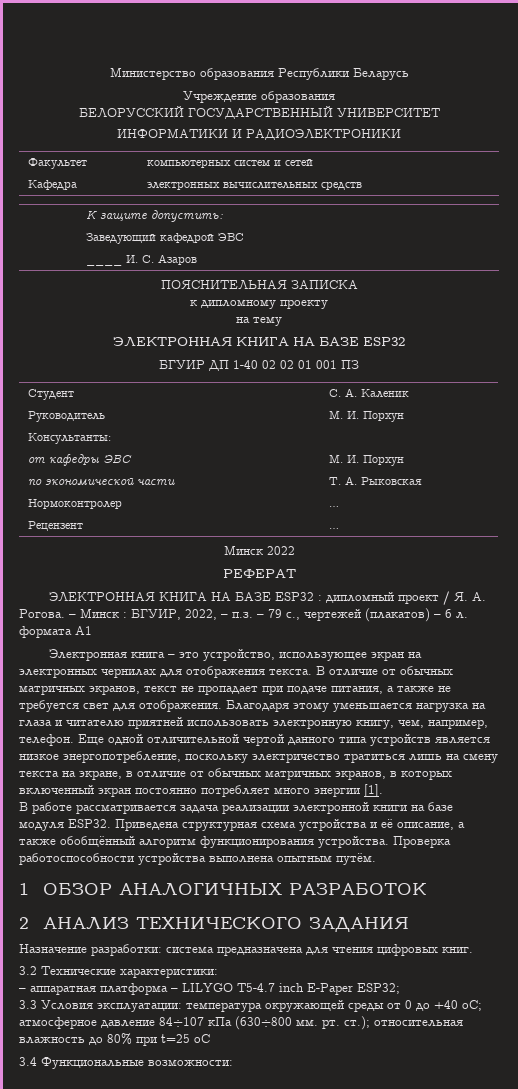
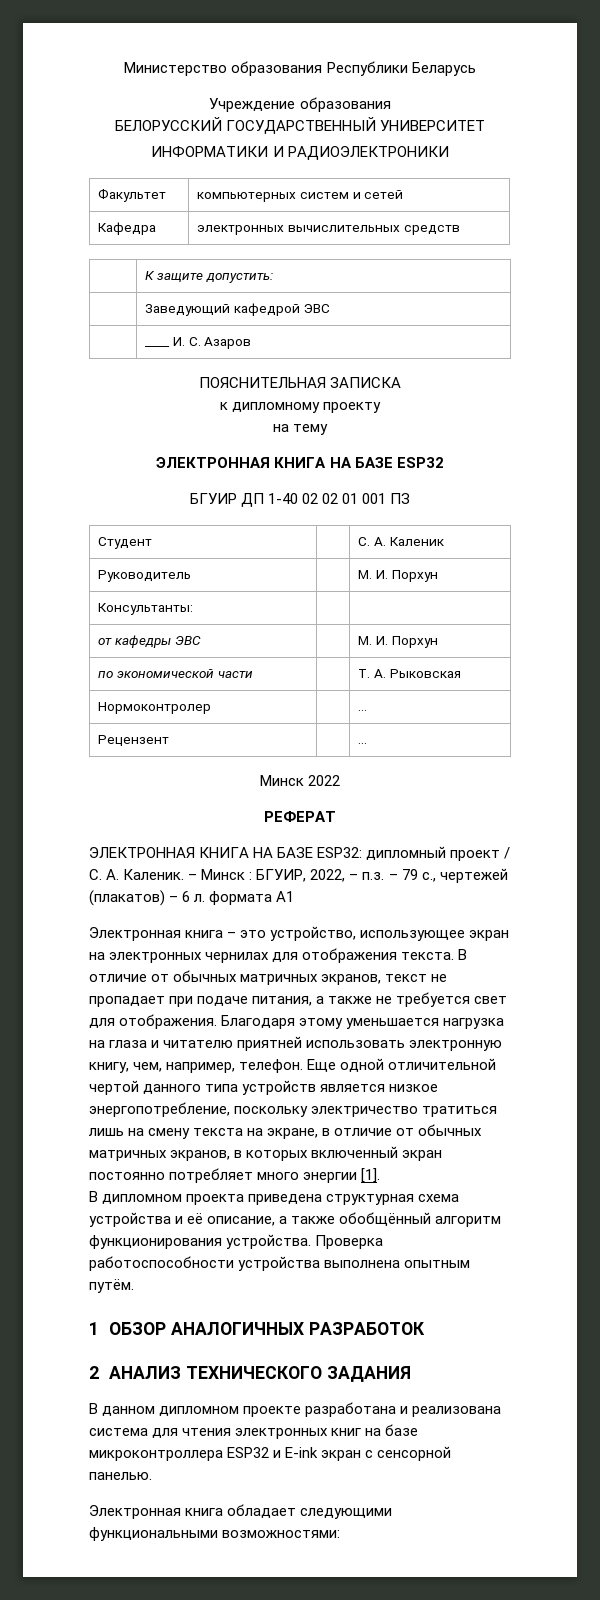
- ЭЛЕКТРОННАЯ КНИГА НА БАЗЕ ESP32 : дипломный проект / Я. А. Рогова.
+ ЭЛЕКТРОННАЯ КНИГА НА БАЗЕ ESP32: дипломный проект / С. А. Каленик.
- В работе рассматривается задача реализации электронной книги на базе модуля ESP32. Приведена структурная схема устройства и её описание, а также обобщённый алгоритм функционирования устройства.
+ В дипломном проекта приведена структурная схема устройства и её описание, а также обобщённый алгоритм функционирования устройства.
- Назначение разработки: система предназначена для чтения цифровых книг.
- 3.2 Технические характеристики:
- – аппаратная платформа – LILYGO T5-4.7 inch E-Paper ESP32;
- 3.3 Условия эксплуатации: температура окружающей среды от 0 до +40 оС; атмосферное давление 84÷107 кПа (630÷800 мм. рт. ст.); относительная влажность до 80% при t=25 оС
- 3.4 Функциональные возможности:
+ В данном дипломном проекте разработана и реализована система для чтения электронных книг на базе микроконтроллера ESP32 и E-ink экран с сенсорной панелью.
+ Электронная книга обладает следующими функциональными возможностями:

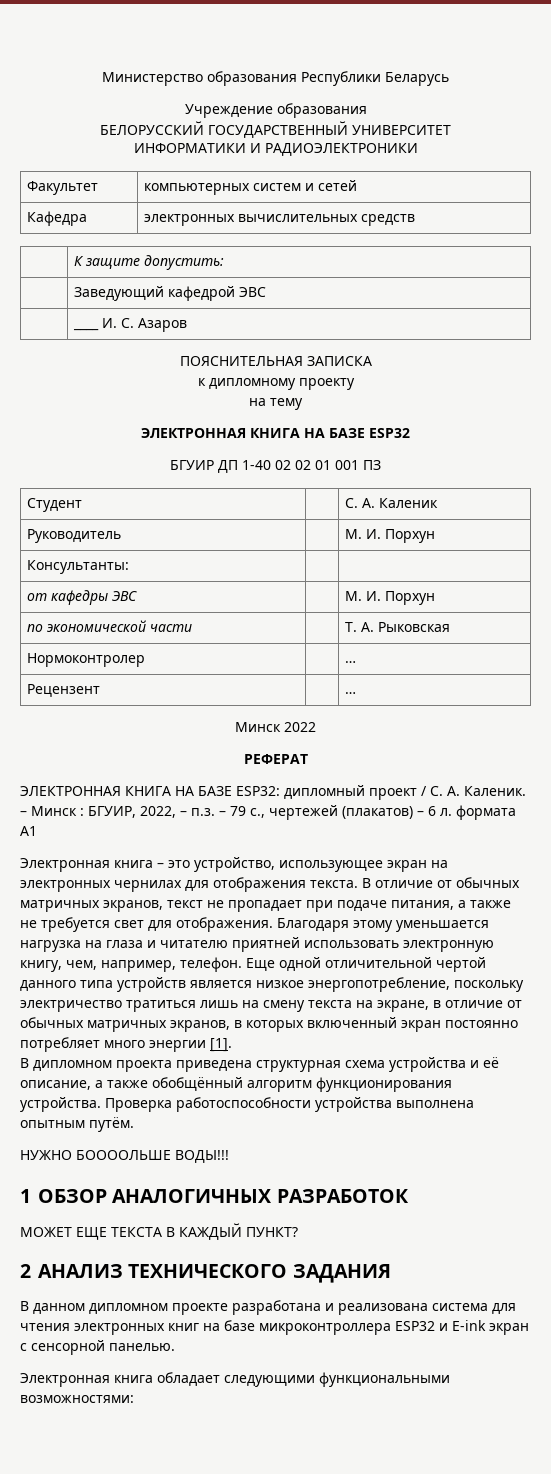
+ НУЖНО БООООЛЬШЕ ВОДЫ!!!
+ МОЖЕТ ЕЩЕ ТЕКСТА В КАЖДЫЙ ПУНКТ?

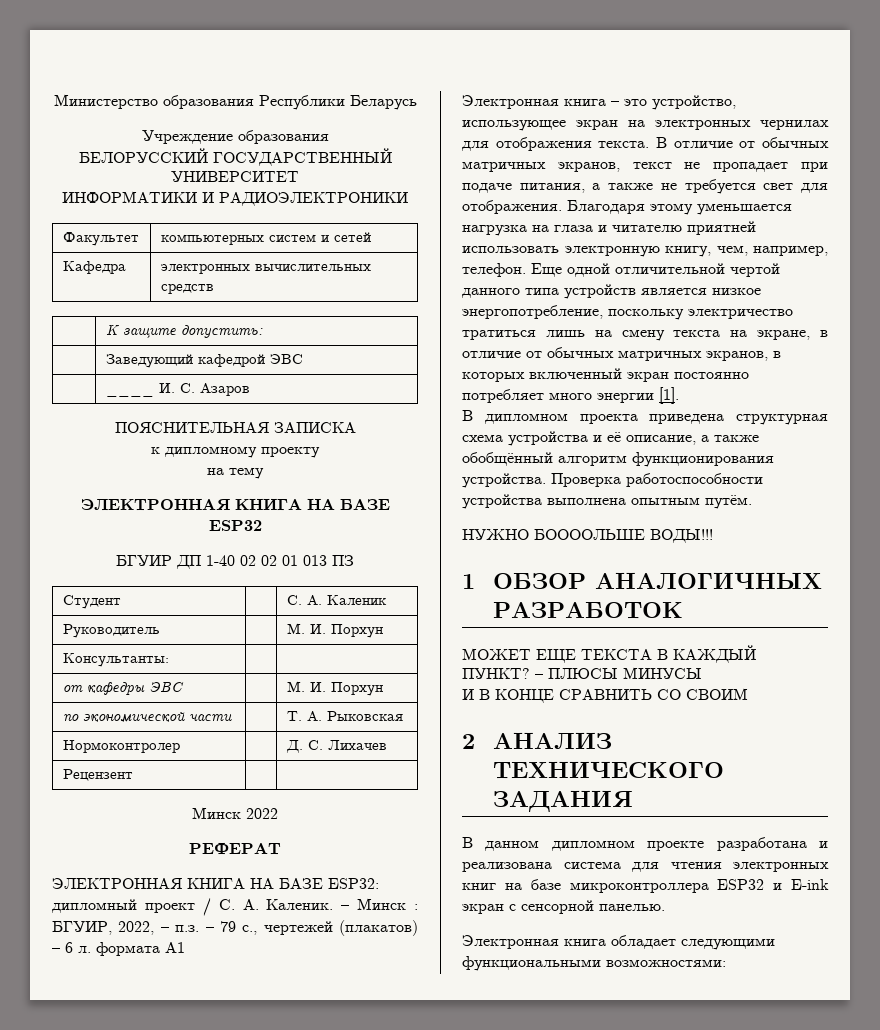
- БГУИР ДП 1-40 02 02 01 001 ПЗ
+ БГУИР ДП 1-40 02 02 01 013 ПЗ
- Нормоконтролер | | …
+ Нормоконтролер | | Д. С. Лихачев
- Рецензент | | …
+ Рецензент | |
+ – ПЛЮСЫ МИНУСЫ
+ И В КОНЦЕ СРАВНИТЬ СО СВОИМ

